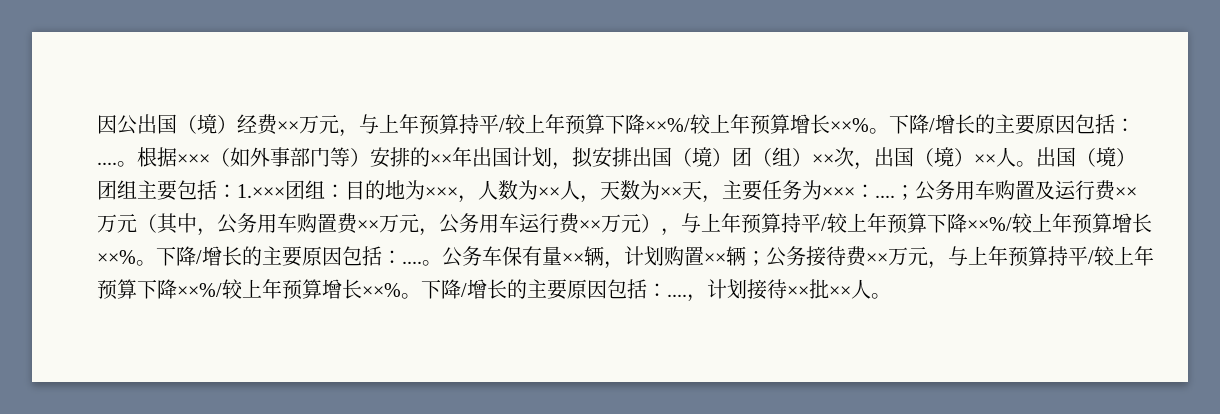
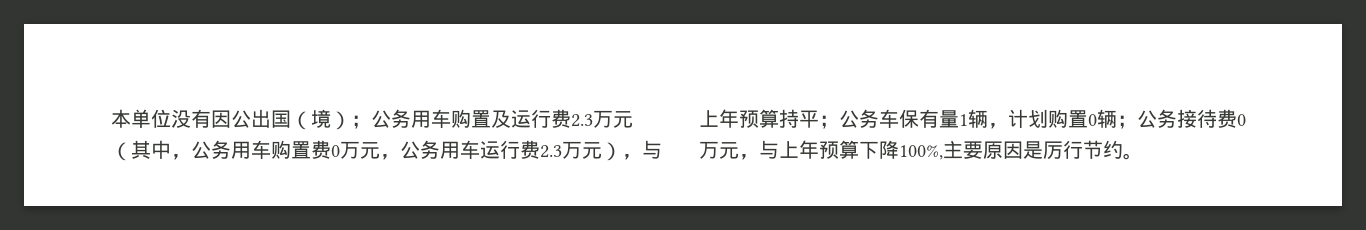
- 因公出国（境）经费××万元，与上年预算持平/较上年预算下降××%/较上年预算增长××%。下降/增长的主要原因包括：....。根据×××（如外事部门等）安排的××年出国计划，拟安排出国（境）团（组）××次，出国（境）××人。出国（境）团组主要包括：1.×××团组：目的地为×××，人数为××人，天数为××天，主要任务为×××：....；公务用车购置及运行费××万元（其中，公务用车购置费××万元，公务用车运行费××万元），与上年预算持平/较上年预算下降××%/较上年预算增长××%。下降/增长的主要原因包括：....。公务车保有量××辆，计划购置××辆；公务接待费××万元，与上年预算持平/较上年预算下降××%/较上年预算增长××%。下降/增长的主要原因包括：....，计划接待××批××人。
+ 本单位没有因公出国（境）；公务用车购置及运行费2.3万元（其中，公务用车购置费0万元，公务用车运行费2.3万元），与上年预算持平；公务车保有量1辆，计划购置0辆；公务接待费0万元，与上年预算下降100%,主要原因是厉行节约。

